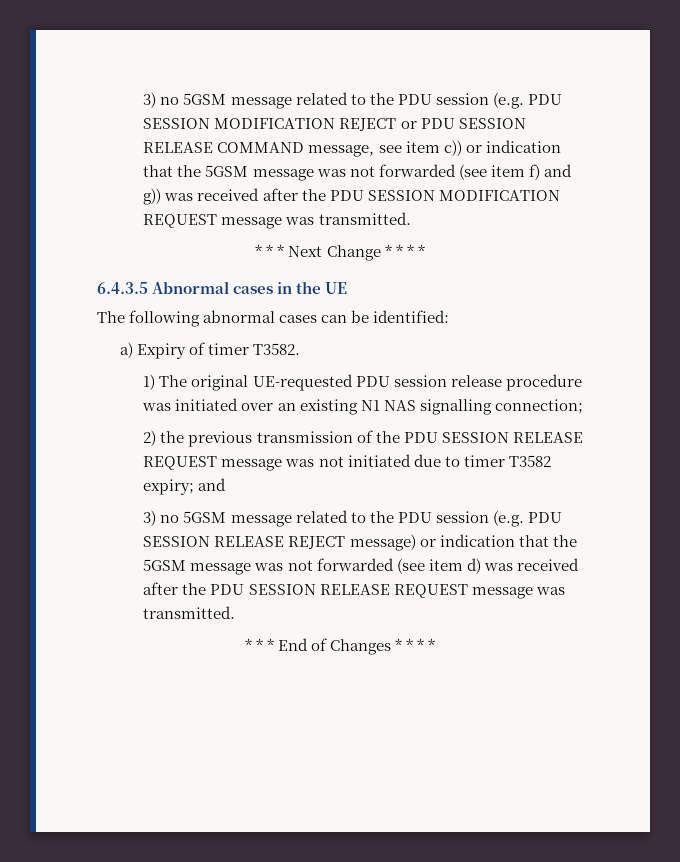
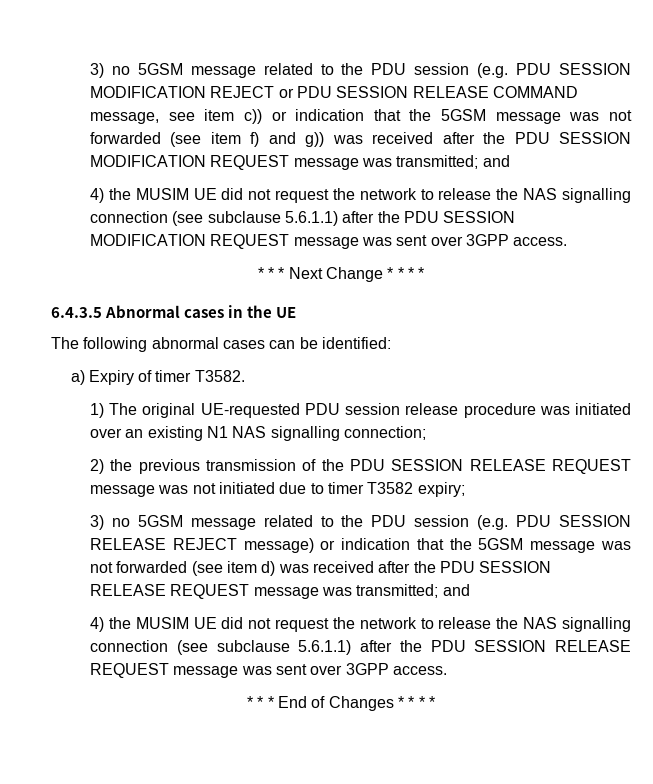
- 3) no 5GSM message related to the PDU session (e.g. PDU SESSION MODIFICATION REJECT or PDU SESSION RELEASE COMMAND message, see item c)) or indication that the 5GSM message was not forwarded (see item f) and g)) was received after the PDU SESSION MODIFICATION REQUEST message was transmitted.
+ 3) no 5GSM message related to the PDU session (e.g. PDU SESSION MODIFICATION REJECT or PDU SESSION RELEASE COMMAND message, see item c)) or indication that the 5GSM message was not forwarded (see item f) and g)) was received after the PDU SESSION MODIFICATION REQUEST message was transmitted; and
+ 4) the MUSIM UE did not request the network to release the NAS signalling connection (see subclause 5.6.1.1) after the PDU SESSION MODIFICATION REQUEST message was sent over 3GPP access.
- 2) the previous transmission of the PDU SESSION RELEASE REQUEST message was not initiated due to timer T3582 expiry; and
+ 2) the previous transmission of the PDU SESSION RELEASE REQUEST message was not initiated due to timer T3582 expiry;
- 3) no 5GSM message related to the PDU session (e.g. PDU SESSION RELEASE REJECT message) or indication that the 5GSM message was not forwarded (see item d) was received after the PDU SESSION RELEASE REQUEST message was transmitted.
+ 3) no 5GSM message related to the PDU session (e.g. PDU SESSION RELEASE REJECT message) or indication that the 5GSM message was not forwarded (see item d) was received after the PDU SESSION RELEASE REQUEST message was transmitted; and
+ 4) the MUSIM UE did not request the network to release the NAS signalling connection (see subclause 5.6.1.1) after the PDU SESSION RELEASE REQUEST message was sent over 3GPP access.

